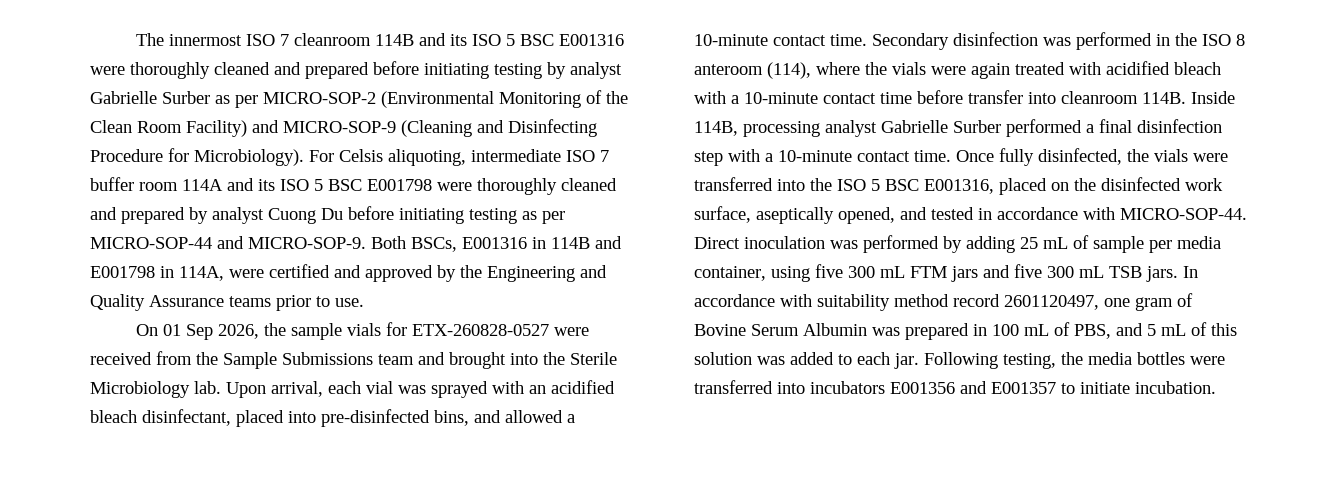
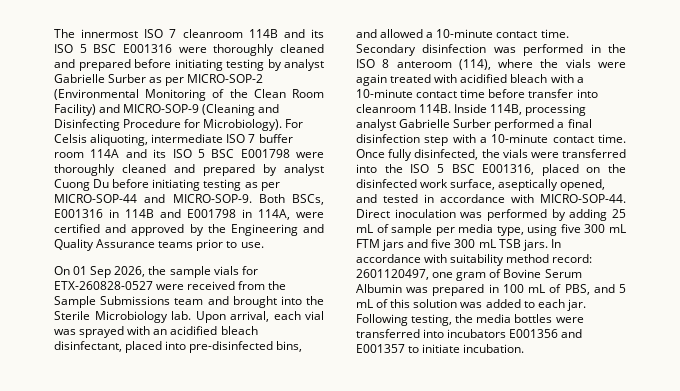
- Direct inoculation was performed by adding 25 mL of sample per media container, using five 300 mL FTM jars and five 300 mL TSB jars.
+ Direct inoculation was performed by adding 25 mL of sample per media type, using five 300 mL FTM jars and five 300 mL TSB jars.
- In accordance with suitability method record 2601120497, one gram of Bovine Serum Albumin was prepared in 100 mL of PBS, and 5 mL of this solution was added to each jar.
+ In accordance with suitability method record: 2601120497, one gram of Bovine Serum Albumin was prepared in 100 mL of PBS, and 5 mL of this solution was added to each jar.

